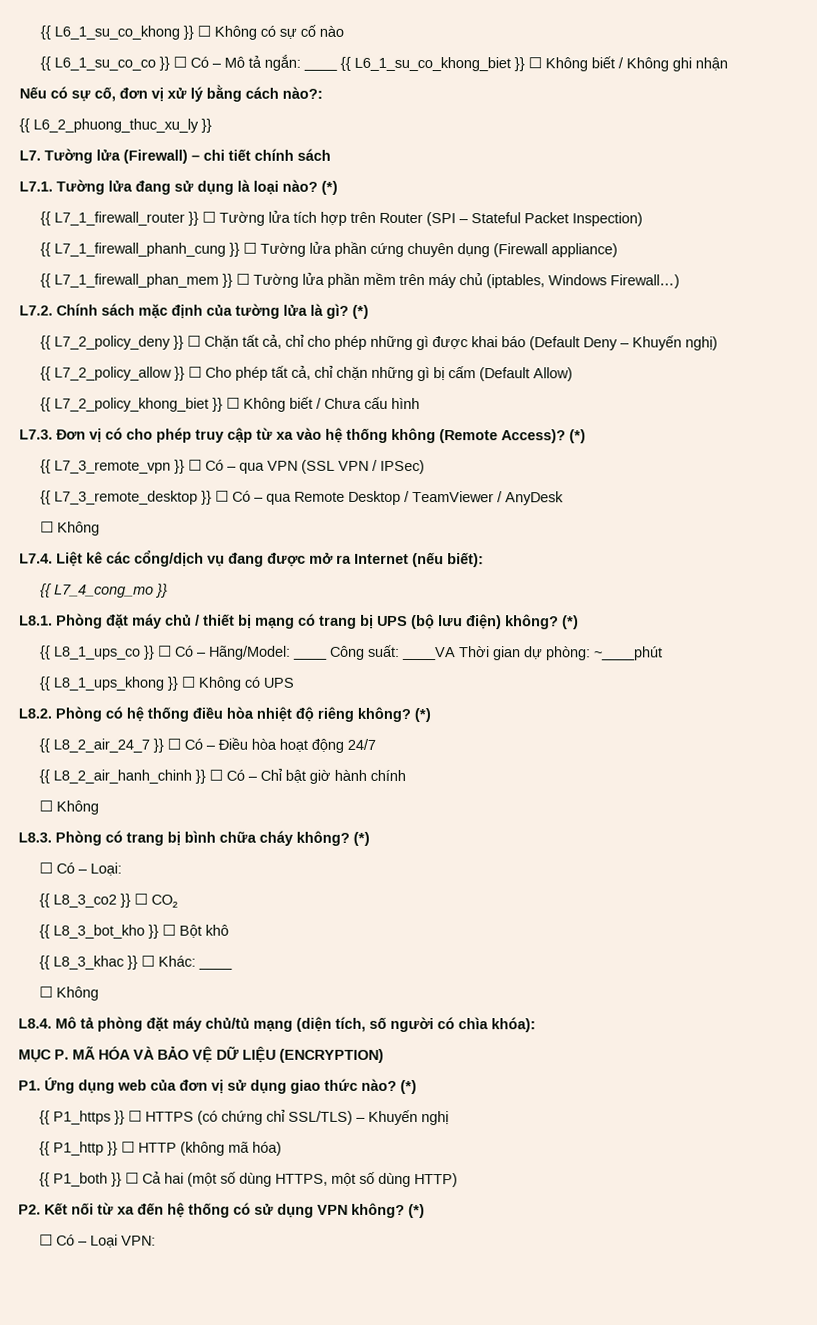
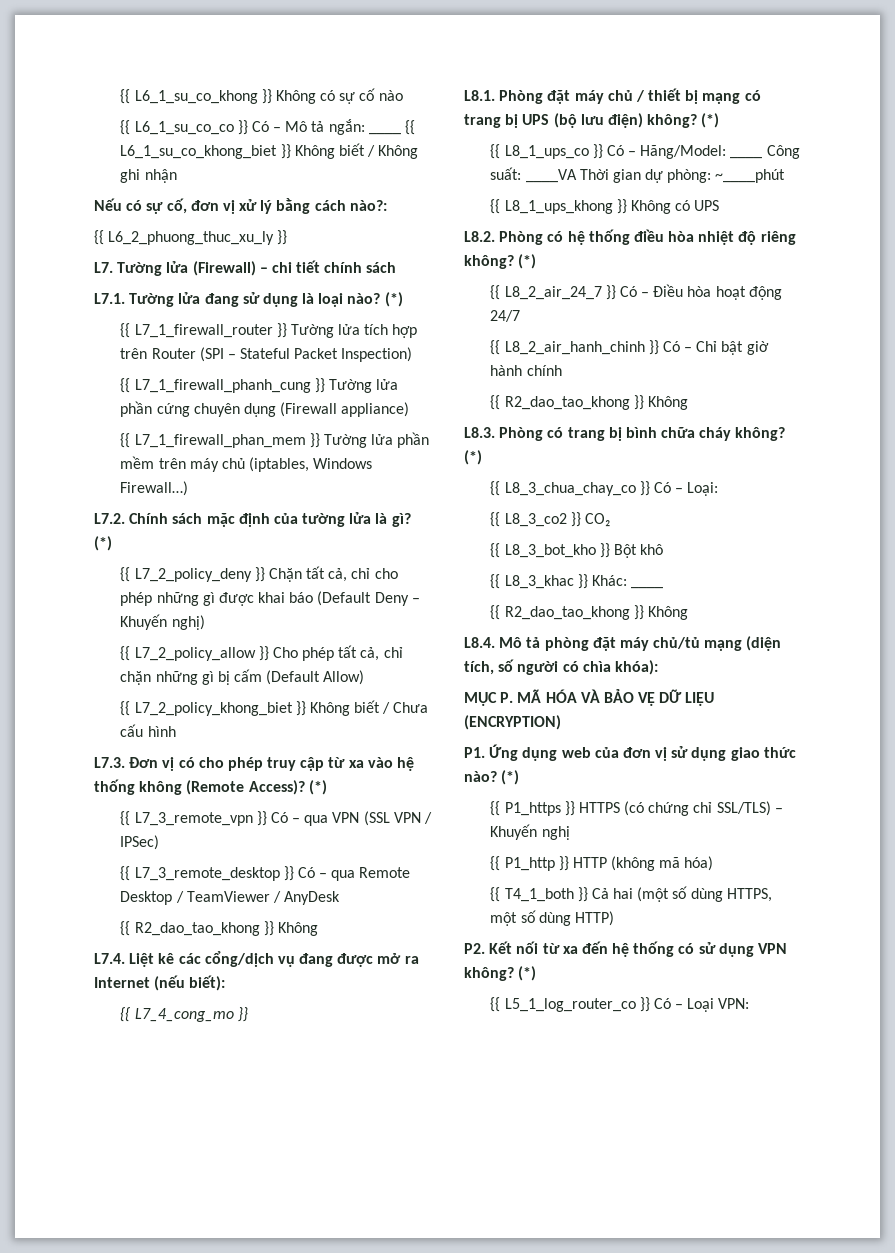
- {{ L6_1_su_co_khong }} ☐ Không có sự cố nào
+ {{ L6_1_su_co_khong }} Không có sự cố nào
- {{ L6_1_su_co_co }} ☐ Có – Mô tả ngắn: ____ {{ L6_1_su_co_khong_biet }} ☐ Không biết / Không ghi nhận
+ {{ L6_1_su_co_co }} Có – Mô tả ngắn: ____ {{ L6_1_su_co_khong_biet }} Không biết / Không ghi nhận
- {{ L7_1_firewall_router }} ☐ Tường lửa tích hợp trên Router (SPI – Stateful Packet Inspection)
+ {{ L7_1_firewall_router }} Tường lửa tích hợp trên Router (SPI – Stateful Packet Inspection)
- {{ L7_1_firewall_phanh_cung }} ☐ Tường lửa phần cứng chuyên dụng (Firewall appliance)
+ {{ L7_1_firewall_phanh_cung }} Tường lửa phần cứng chuyên dụng (Firewall appliance)
- {{ L7_1_firewall_phan_mem }} ☐ Tường lửa phần mềm trên máy chủ (iptables, Windows Firewall…)
+ {{ L7_1_firewall_phan_mem }} Tường lửa phần mềm trên máy chủ (iptables, Windows Firewall…)
- {{ L7_2_policy_deny }} ☐ Chặn tất cả, chỉ cho phép những gì được khai báo (Default Deny – Khuyến nghị)
+ {{ L7_2_policy_deny }} Chặn tất cả, chỉ cho phép những gì được khai báo (Default Deny – Khuyến nghị)
- {{ L7_2_policy_allow }} ☐ Cho phép tất cả, chỉ chặn những gì bị cấm (Default Allow)
+ {{ L7_2_policy_allow }} Cho phép tất cả, chỉ chặn những gì bị cấm (Default Allow)
- {{ L7_2_policy_khong_biet }} ☐ Không biết / Chưa cấu hình
+ {{ L7_2_policy_khong_biet }} Không biết / Chưa cấu hình
- {{ L7_3_remote_vpn }} ☐ Có – qua VPN (SSL VPN / IPSec)
+ {{ L7_3_remote_vpn }} Có – qua VPN (SSL VPN / IPSec)
- {{ L7_3_remote_desktop }} ☐ Có – qua Remote Desktop / TeamViewer / AnyDesk
- ☐ Không
+ {{ L7_3_remote_desktop }} Có – qua Remote Desktop / TeamViewer / AnyDesk
+ {{ R2_dao_tao_khong }} Không
- {{ L8_1_ups_co }} ☐ Có – Hãng/Model: ____ Công suất: ____VA Thời gian dự phòng: ~____phút
+ {{ L8_1_ups_co }} Có – Hãng/Model: ____ Công suất: ____VA Thời gian dự phòng: ~____phút
- {{ L8_1_ups_khong }} ☐ Không có UPS
+ {{ L8_1_ups_khong }} Không có UPS
- {{ L8_2_air_24_7 }} ☐ Có – Điều hòa hoạt động 24/7
+ {{ L8_2_air_24_7 }} Có – Điều hòa hoạt động 24/7
- {{ L8_2_air_hanh_chinh }} ☐ Có – Chỉ bật giờ hành chính
- ☐ Không
+ {{ L8_2_air_hanh_chinh }} Có – Chỉ bật giờ hành chính
+ {{ R2_dao_tao_khong }} Không
- ☐ Có – Loại:
+ {{ L8_3_chua_chay_co }} Có – Loại:
- {{ L8_3_co2 }} ☐ CO₂
+ {{ L8_3_co2 }} CO₂
- {{ L8_3_bot_kho }} ☐ Bột khô
+ {{ L8_3_bot_kho }} Bột khô
- {{ L8_3_khac }} ☐ Khác: ____
- ☐ Không
+ {{ L8_3_khac }} Khác: ____
+ {{ R2_dao_tao_khong }} Không
- {{ P1_https }} ☐ HTTPS (có chứng chỉ SSL/TLS) – Khuyến nghị
+ {{ P1_https }} HTTPS (có chứng chỉ SSL/TLS) – Khuyến nghị
- {{ P1_http }} ☐ HTTP (không mã hóa)
+ {{ P1_http }} HTTP (không mã hóa)
- {{ P1_both }} ☐ Cả hai (một số dùng HTTPS, một số dùng HTTP)
+ {{ T4_1_both }} Cả hai (một số dùng HTTPS, một số dùng HTTP)
- ☐ Có – Loại VPN:
+ {{ L5_1_log_router_co }} Có – Loại VPN:

